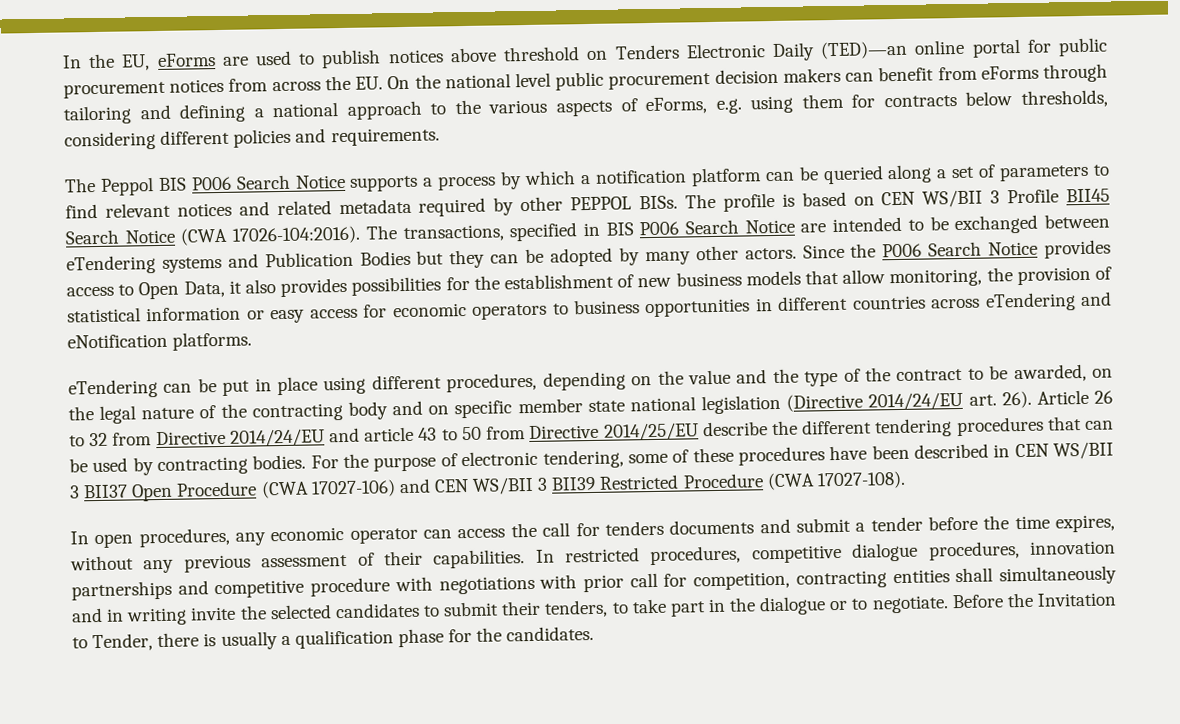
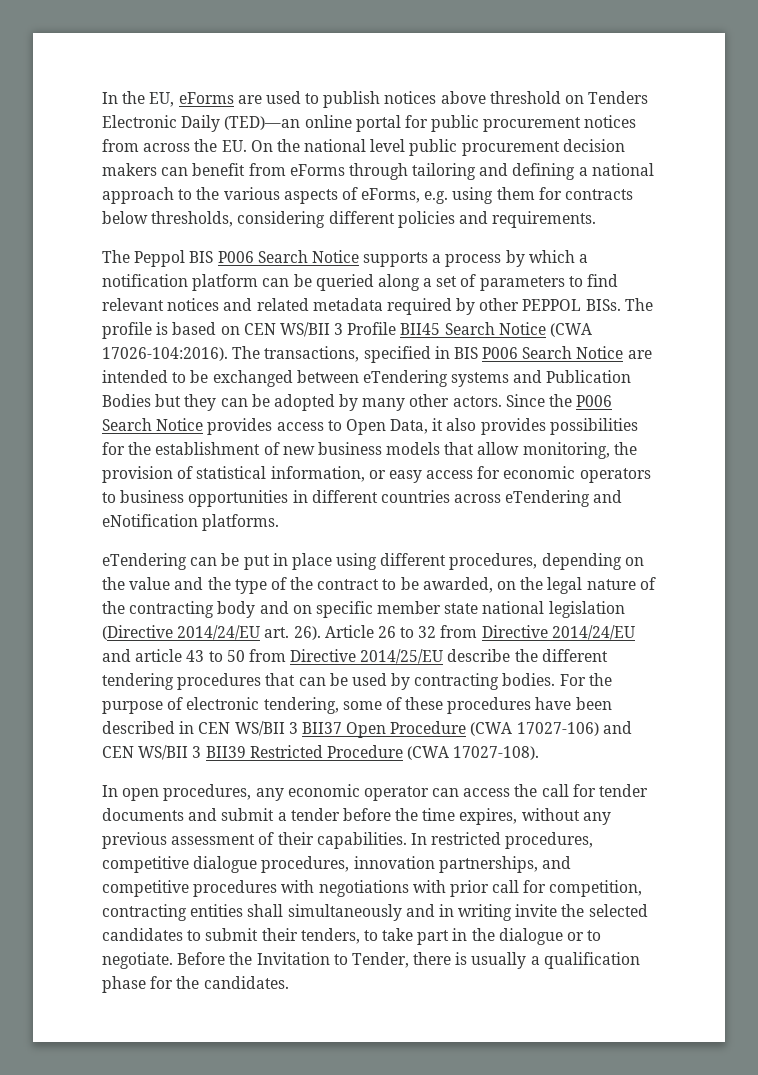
- Since the P006 Search Notice provides access to Open Data, it also provides possibilities for the establishment of new business models that allow monitoring, the provision of statistical information or easy access for economic operators to business opportunities in different countries across eTendering and eNotification platforms.
+ Since the P006 Search Notice provides access to Open Data, it also provides possibilities for the establishment of new business models that allow monitoring, the provision of statistical information, or easy access for economic operators to business opportunities in different countries across eTendering and eNotification platforms.
- In open procedures, any economic operator can access the call for tenders documents and submit a tender before the time expires, without any previous assessment of their capabilities.
+ In open procedures, any economic operator can access the call for tender documents and submit a tender before the time expires, without any previous assessment of their capabilities.
- In restricted procedures, competitive dialogue procedures, innovation partnerships and competitive procedure with negotiations with prior call for competition, contracting entities shall simultaneously and in writing invite the selected candidates to submit their tenders, to take part in the dialogue or to negotiate.
+ In restricted procedures, competitive dialogue procedures, innovation partnerships, and competitive procedures with negotiations with prior call for competition, contracting entities shall simultaneously and in writing invite the selected candidates to submit their tenders, to take part in the dialogue or to negotiate.

